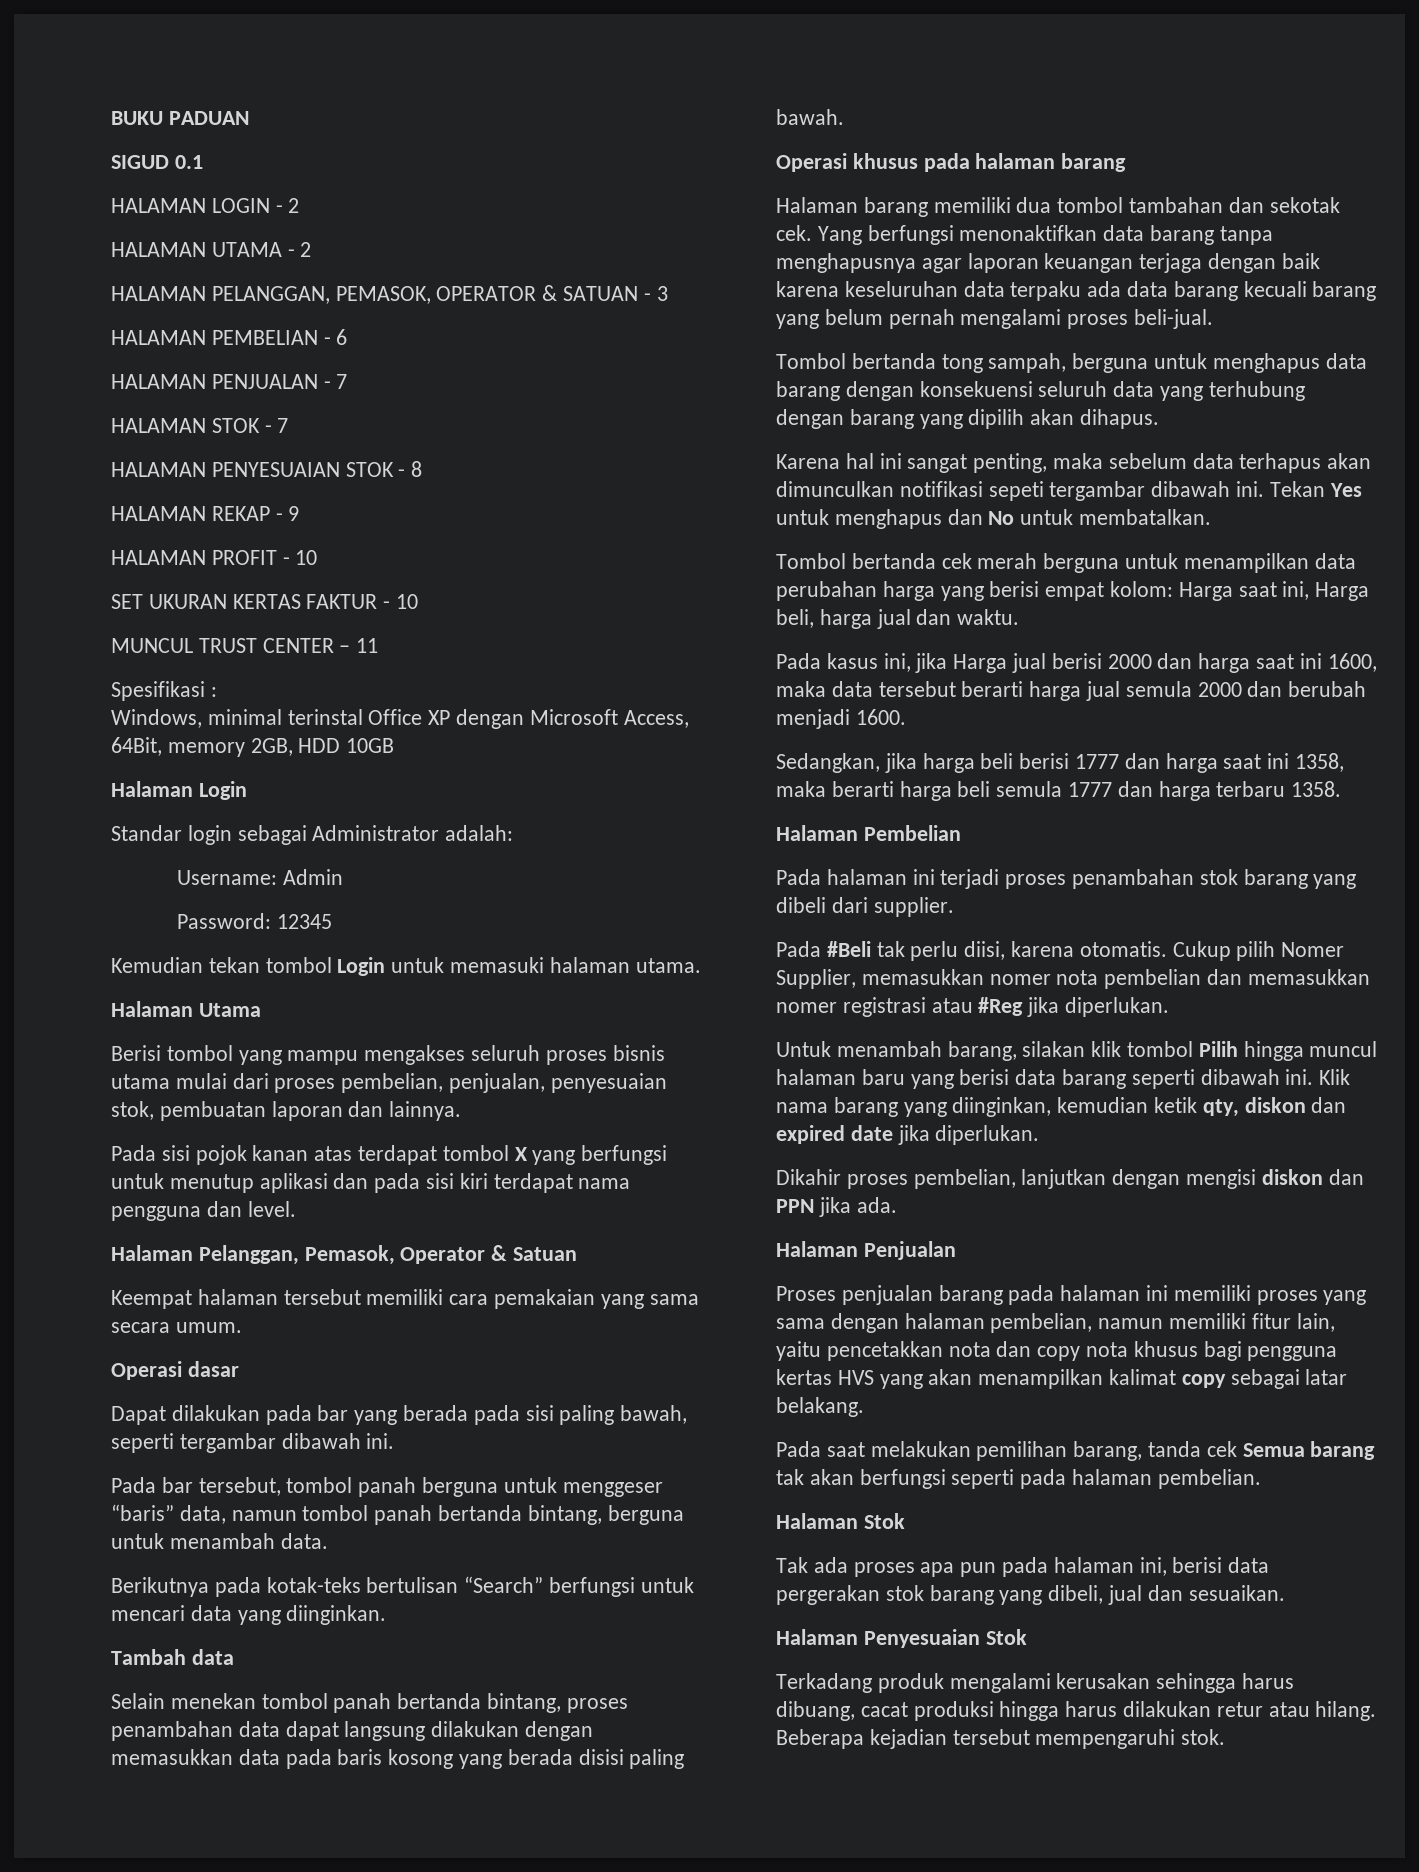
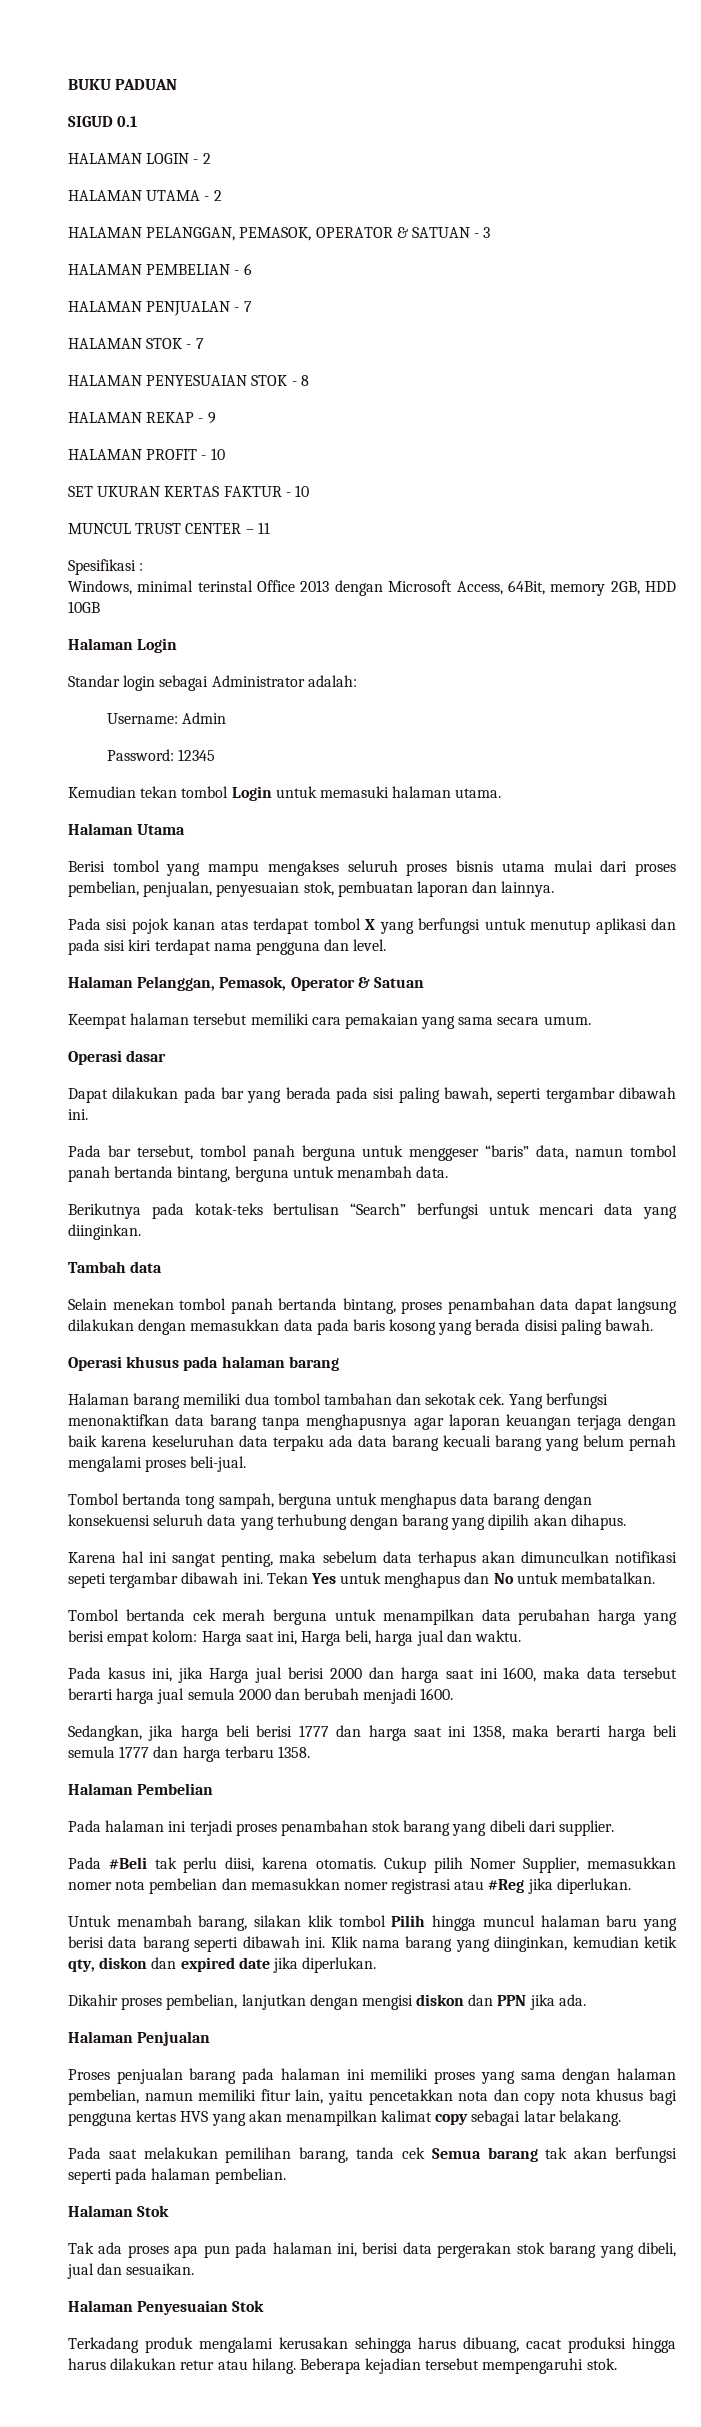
- Windows, minimal terinstal Office XP dengan Microsoft Access, 64Bit, memory 2GB, HDD 10GB
+ Windows, minimal terinstal Office 2013 dengan Microsoft Access, 64Bit, memory 2GB, HDD 10GB

